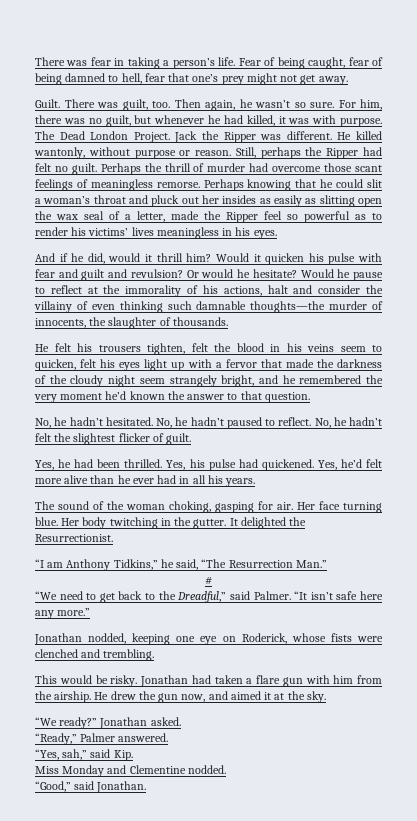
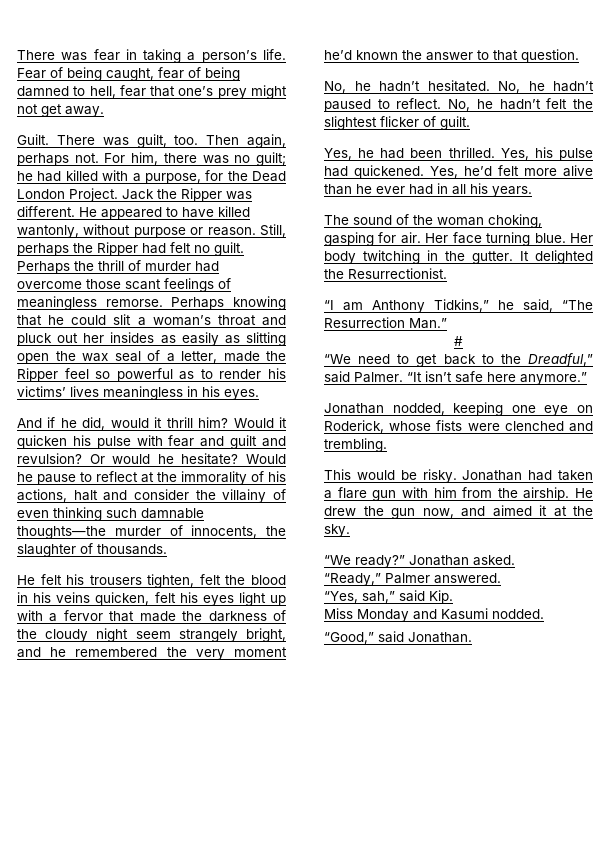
- Then again, he wasn’t so sure.
+ Then again, perhaps not.
- For him, there was no guilt, but whenever he had killed, it was with purpose. The Dead London Project.
+ For him, there was no guilt; he had killed with a purpose, for the Dead London Project.
- He killed wantonly, without purpose or reason.
+ He appeared to have killed wantonly, without purpose or reason.
- He felt his trousers tighten, felt the blood in his veins seem to quicken, felt his eyes light up with a fervor that made the darkness of the cloudy night seem strangely bright, and he remembered the very moment he’d known the answer to that question.
+ He felt his trousers tighten, felt the blood in his veins quicken, felt his eyes light up with a fervor that made the darkness of the cloudy night seem strangely bright, and he remembered the very moment he’d known the answer to that question.
- “It isn’t safe here any more.”
+ “It isn’t safe here anymore.”
- Miss Monday and Clementine nodded.
+ Miss Monday and Kasumi nodded.

